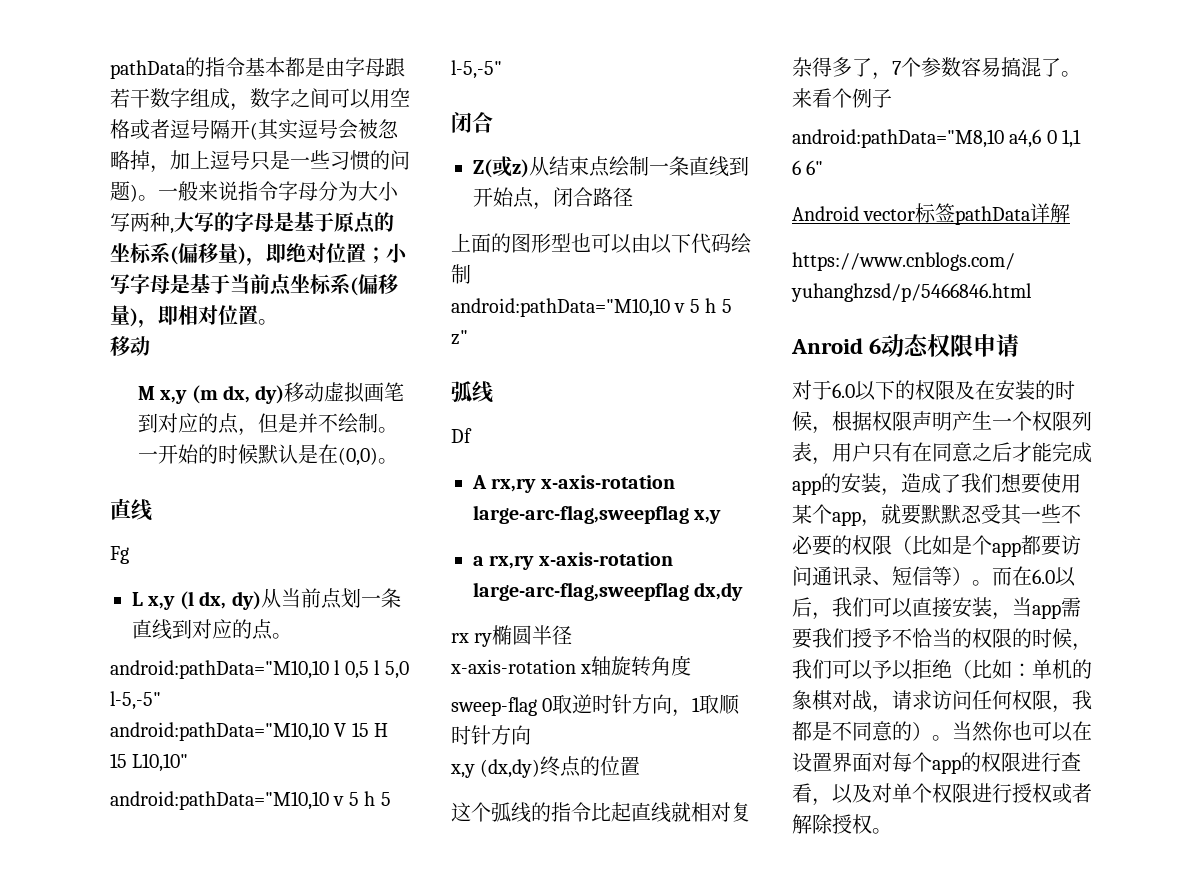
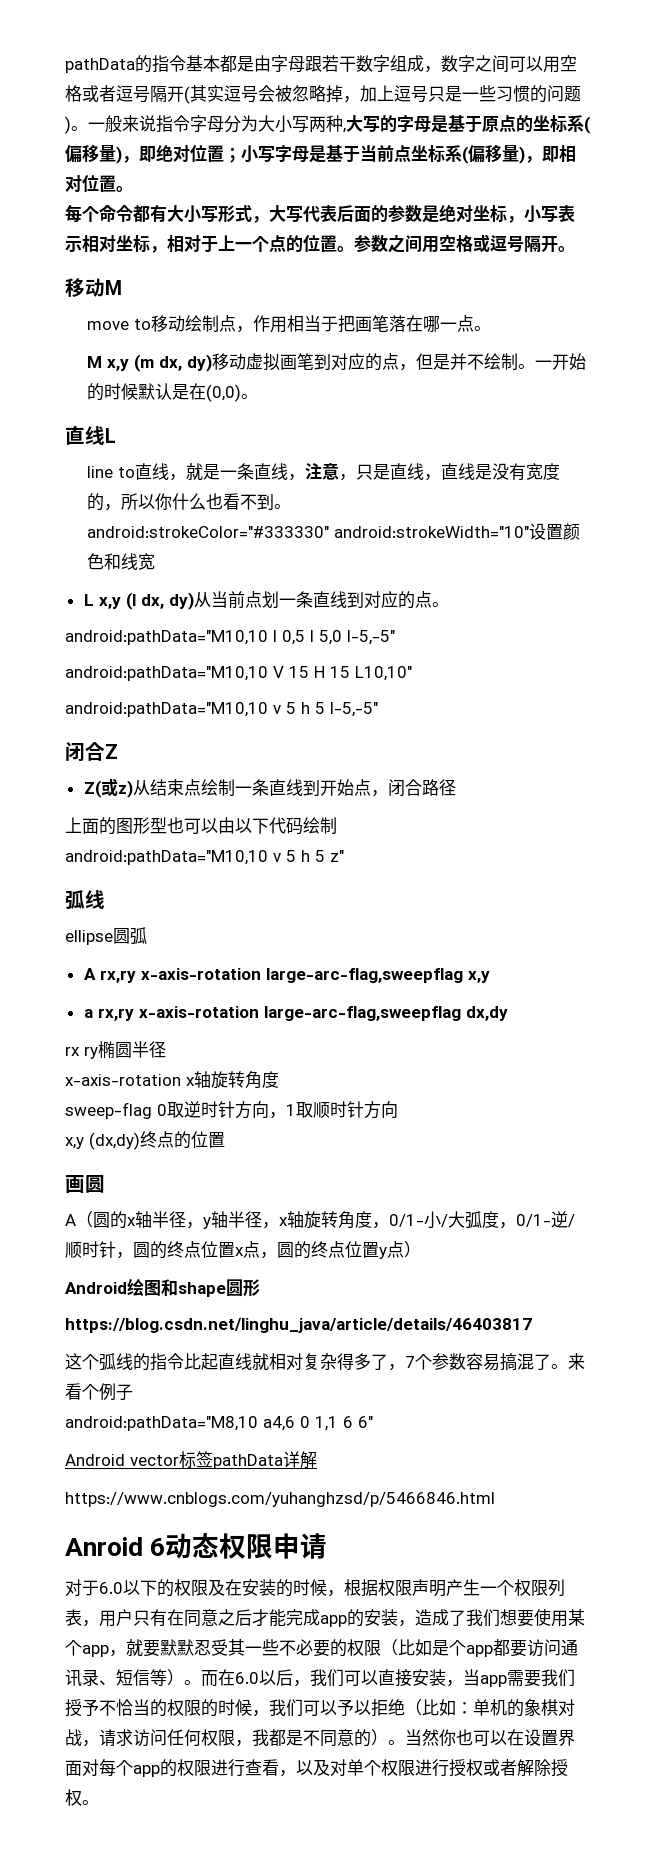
  一般来说指令字母分为大小写两种,大写的字母是基于原点的坐标系(偏移量)，即绝对位置；小写字母是基于当前点坐标系(偏移量)，即相对位置。
- 移动
+ 每个命令都有大小写形式，大写代表后面的参数是绝对坐标，小写表示相对坐标，相对于上一个点的位置。参数之间用空格或逗号隔开。
+ 移动M
+ move to移动绘制点，作用相当于把画笔落在哪一点。
  一开始的时候默认是在(0,0)。
- 直线
- Fg
+ 直线L
+ line to直线，就是一条直线，注意，只是直线，直线是没有宽度的，所以你什么也看不到。
+ android:strokeColor="#333330" android:strokeWidth="10"设置颜色和线宽
  android:pathData="M10,10 v 5 h 5 l-5,-5"
- 闭合
+ 闭合Z
- Df
+ ellipse圆弧
+ 画圆
+ A（圆的x轴半径，y轴半径，x轴旋转角度，0/1-小/大弧度，0/1-逆/顺时针，圆的终点位置x点，圆的终点位置y点）
+ Android绘图和shape圆形
+ https://blog.csdn.net/linghu_java/article/details/46403817

